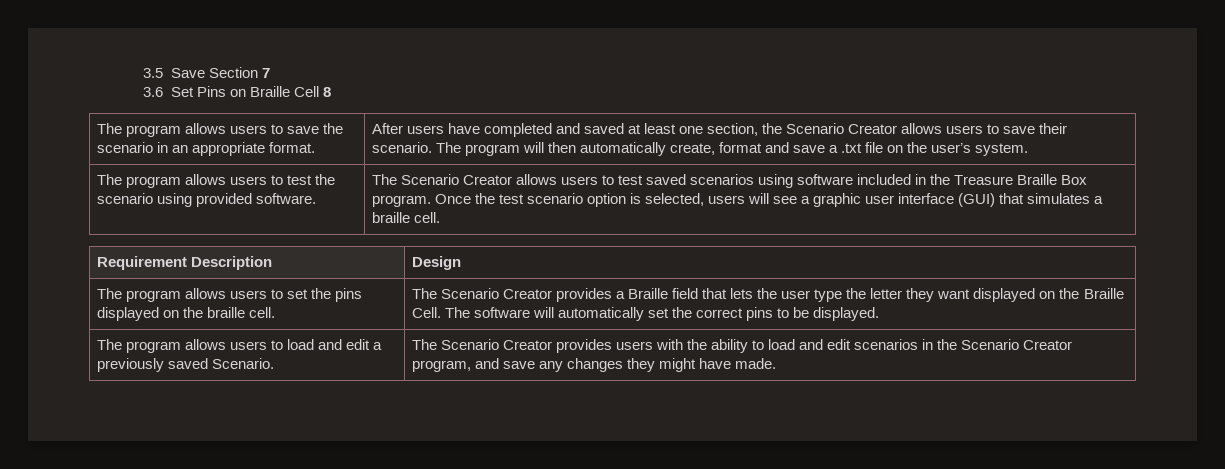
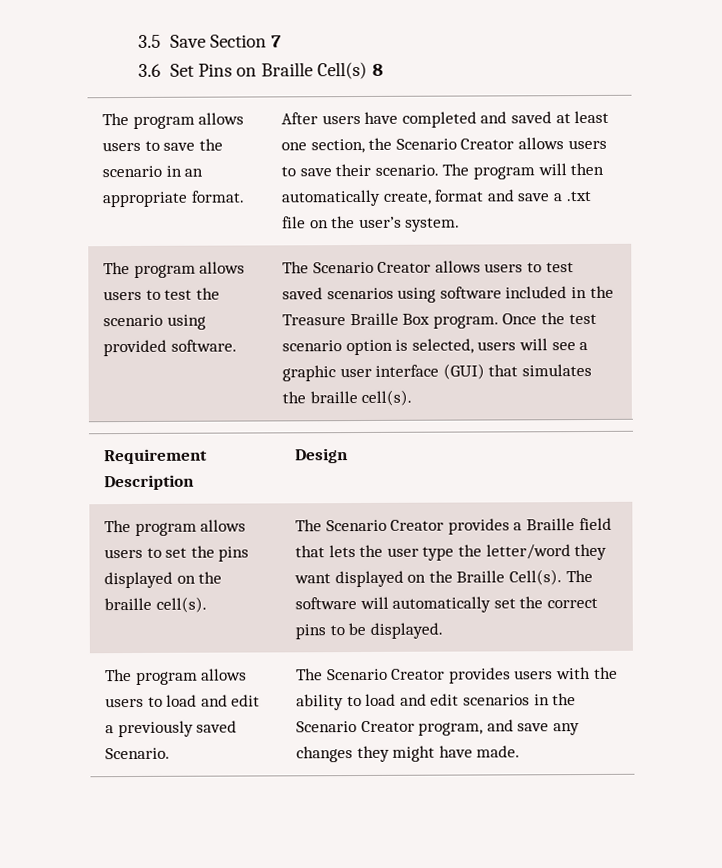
- 3.6 Set Pins on Braille Cell 8
+ 3.6 Set Pins on Braille Cell(s) 8
- Once the test scenario option is selected, users will see a graphic user interface (GUI) that simulates a braille cell.
+ Once the test scenario option is selected, users will see a graphic user interface (GUI) that simulates the braille cell(s).
- The program allows users to set the pins displayed on the braille cell.
+ The program allows users to set the pins displayed on the braille cell(s).
- The Scenario Creator provides a Braille field that lets the user type the letter they want displayed on the Braille Cell.
+ The Scenario Creator provides a Braille field that lets the user type the letter/word they want displayed on the Braille Cell(s).

